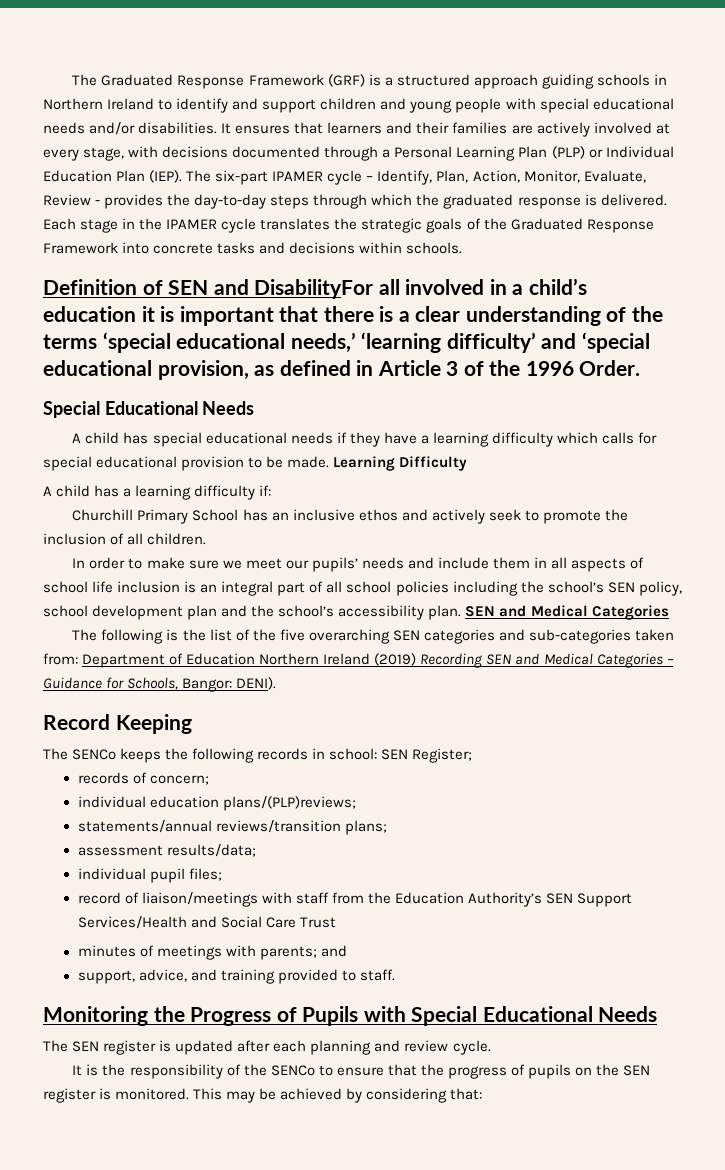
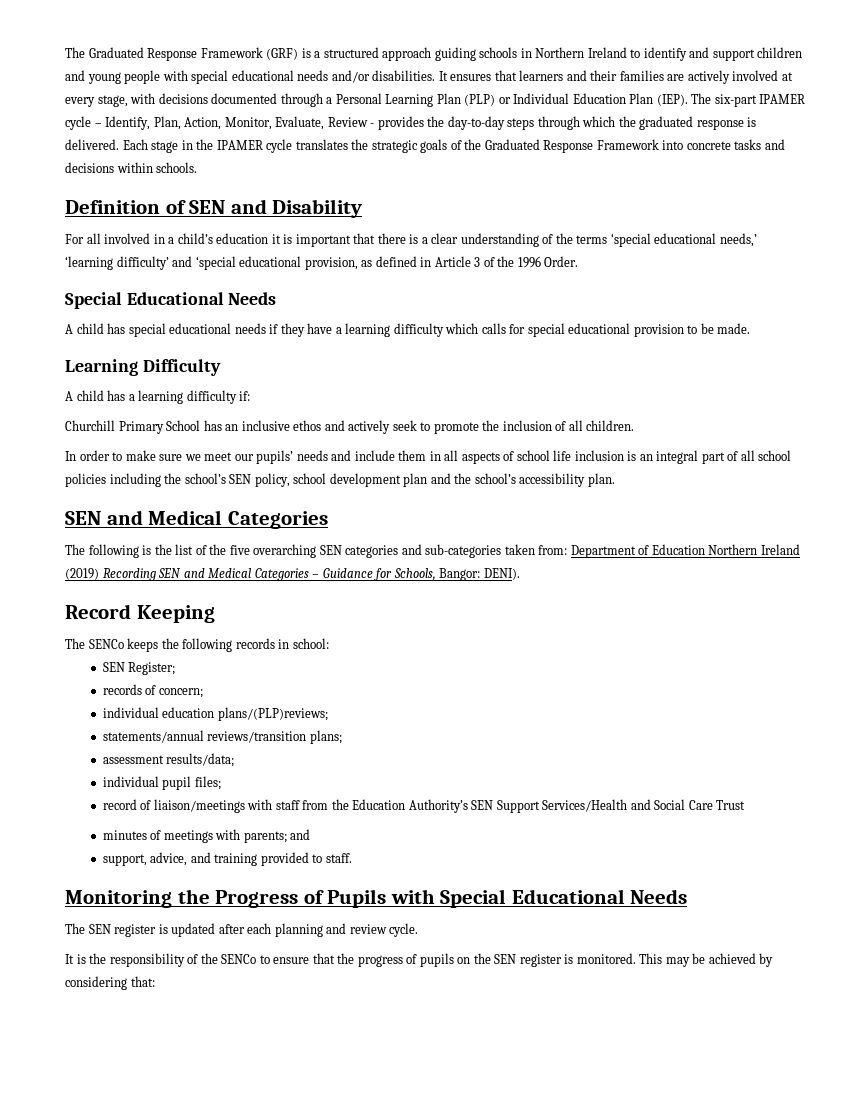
- Definition of SEN and DisabilityFor all involved in a child’s education it is important that there is a clear understanding of the terms ‘special educational needs,’ ‘learning difficulty’ and ‘special educational provision, as defined in Article 3 of the 1996 Order.
+ Definition of SEN and Disability
+ For all involved in a child’s education it is important that there is a clear understanding of the terms ‘special educational needs,’ ‘learning difficulty’ and ‘special educational provision, as defined in Article 3 of the 1996 Order.
- A child has special educational needs if they have a learning difficulty which calls for special educational provision to be made. Learning Difficulty
+ A child has special educational needs if they have a learning difficulty which calls for special educational provision to be made.
+ Learning Difficulty
- In order to make sure we meet our pupils’ needs and include them in all aspects of school life inclusion is an integral part of all school policies including the school’s SEN policy, school development plan and the school’s accessibility plan. SEN and Medical Categories
+ In order to make sure we meet our pupils’ needs and include them in all aspects of school life inclusion is an integral part of all school policies including the school’s SEN policy, school development plan and the school’s accessibility plan.
+ SEN and Medical Categories
- The SENCo keeps the following records in school: SEN Register;
+ The SENCo keeps the following records in school:
+ SEN Register;

